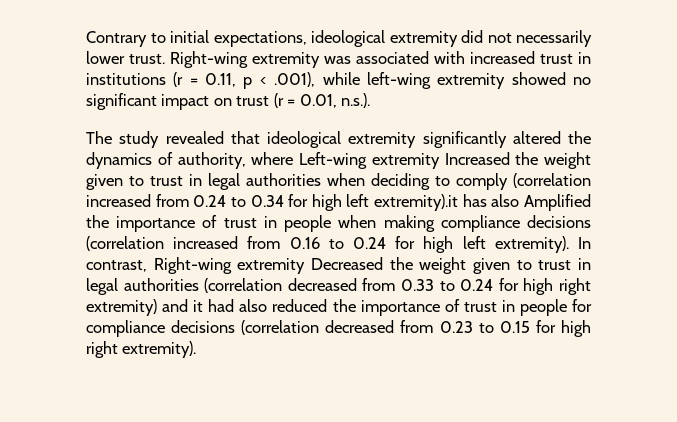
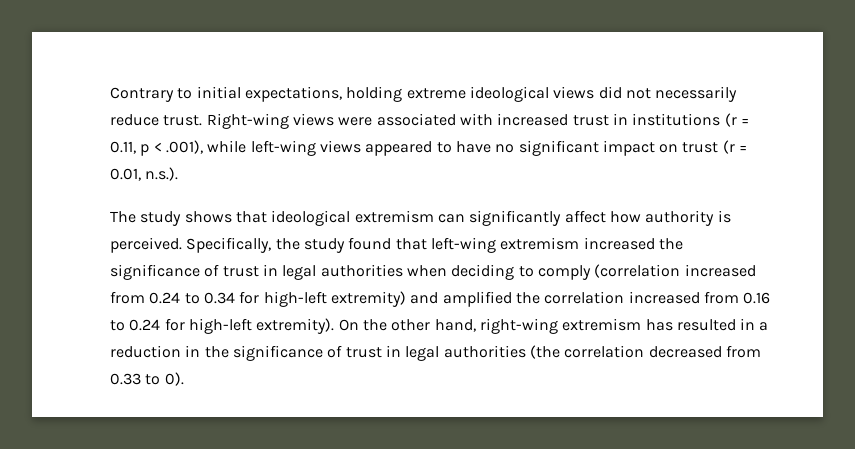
- Contrary to initial expectations, ideological extremity did not necessarily lower trust.
+ Contrary to initial expectations, holding extreme ideological views did not necessarily reduce trust.
- Right-wing extremity was associated with increased trust in institutions (r = 0.11, p < .001), while left-wing extremity showed no significant impact on trust (r = 0.01, n.s.).
+ Right-wing views were associated with increased trust in institutions (r = 0.11, p < .001), while left-wing views appeared to have no significant impact on trust (r = 0.01, n.s.).
- The study revealed that ideological extremity significantly altered the dynamics of authority, where Left-wing extremity Increased the weight given to trust in legal authorities when deciding to comply (correlation increased from 0.24 to 0.34 for high left extremity).it has also Amplified the importance of trust in people when making compliance decisions (correlation increased from 0.16 to 0.24 for high left extremity). In contrast, Right-wing extremity Decreased the weight given to trust in legal authorities (correlation decreased from 0.33 to 0.24 for high right extremity) and it had also reduced the importance of trust in people for compliance decisions (correlation decreased from 0.23 to 0.15 for high right extremity).
+ The study shows that ideological extremism can significantly affect how authority is perceived. Specifically, the study found that left-wing extremism increased the significance of trust in legal authorities when deciding to comply (correlation increased from 0.24 to 0.34 for high-left extremity) and amplified the correlation increased from 0.16 to 0.24 for high-left extremity). On the other hand, right-wing extremism has resulted in a reduction in the significance of trust in legal authorities (the correlation decreased from 0.33 to 0).

